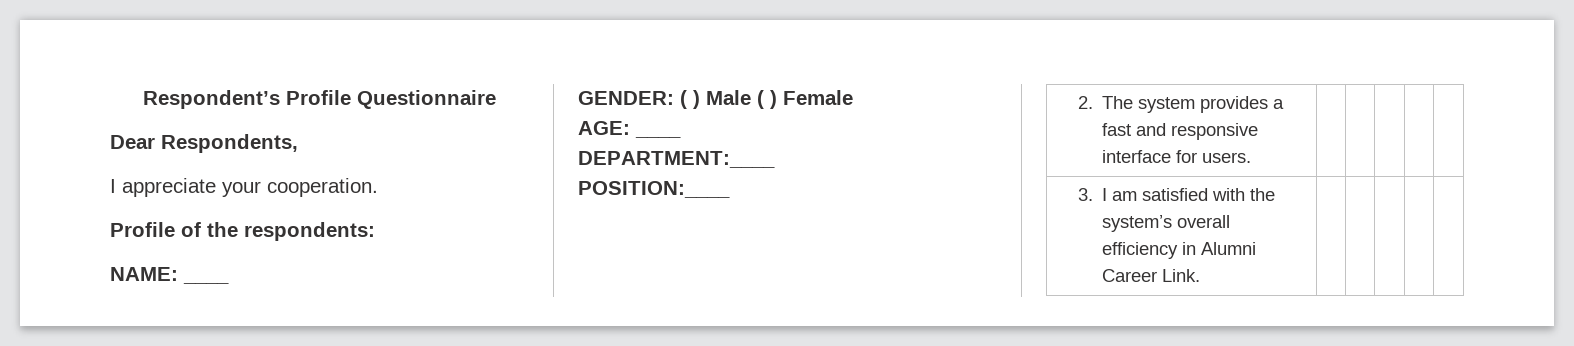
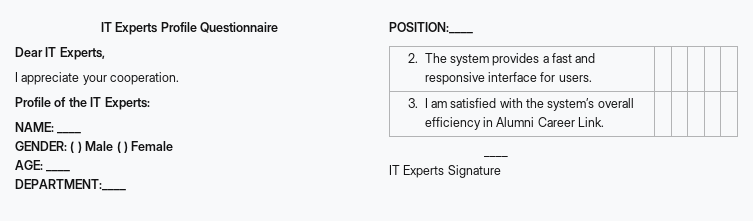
- Respondent’s Profile Questionnaire
+ IT Experts Profile Questionnaire
- Dear Respondents,
+ Dear IT Experts,
- Profile of the respondents:
+ Profile of the IT Experts:
  3. I am satisfied with the system’s overall efficiency in Alumni Career Link. | | | | |
+ ____
+ IT Experts Signature

